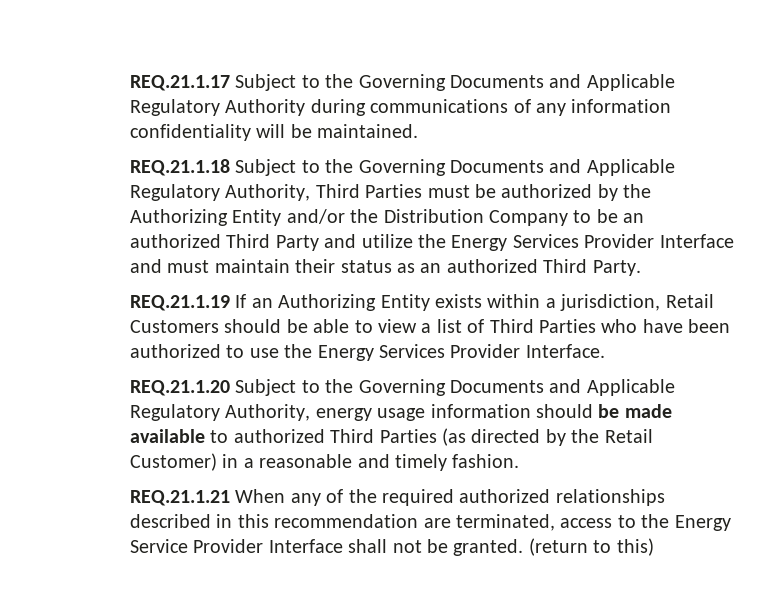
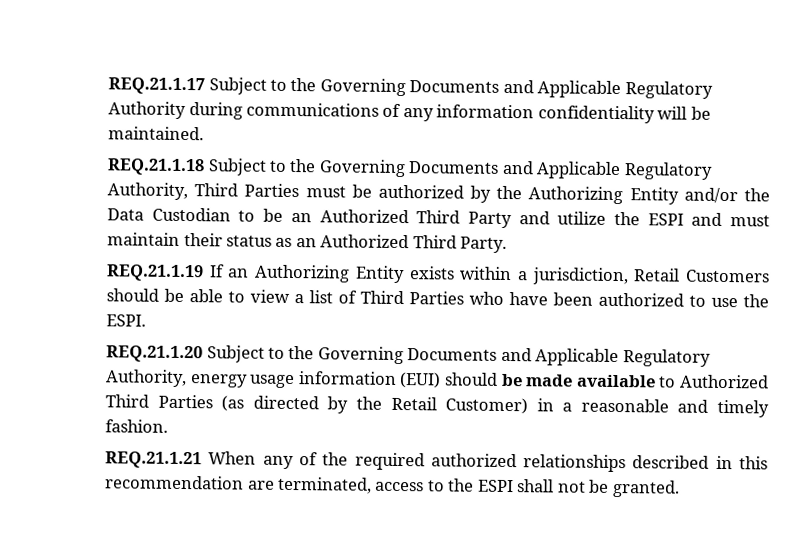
- REQ.21.1.18 Subject to the Governing Documents and Applicable Regulatory Authority, Third Parties must be authorized by the Authorizing Entity and/or the Distribution Company to be an authorized Third Party and utilize the Energy Services Provider Interface and must maintain their status as an authorized Third Party.
+ REQ.21.1.18 Subject to the Governing Documents and Applicable Regulatory Authority, Third Parties must be authorized by the Authorizing Entity and/or the Data Custodian to be an Authorized Third Party and utilize the ESPI and must maintain their status as an Authorized Third Party.
- REQ.21.1.19 If an Authorizing Entity exists within a jurisdiction, Retail Customers should be able to view a list of Third Parties who have been authorized to use the Energy Services Provider Interface.
+ REQ.21.1.19 If an Authorizing Entity exists within a jurisdiction, Retail Customers should be able to view a list of Third Parties who have been authorized to use the ESPI.
- REQ.21.1.20 Subject to the Governing Documents and Applicable Regulatory Authority, energy usage information should be made available to authorized Third Parties (as directed by the Retail Customer) in a reasonable and timely fashion.
+ REQ.21.1.20 Subject to the Governing Documents and Applicable Regulatory Authority, energy usage information (EUI) should be made available to Authorized Third Parties (as directed by the Retail Customer) in a reasonable and timely fashion.
- REQ.21.1.21 When any of the required authorized relationships described in this recommendation are terminated, access to the Energy Service Provider Interface shall not be granted. (return to this)
+ REQ.21.1.21 When any of the required authorized relationships described in this recommendation are terminated, access to the ESPI shall not be granted.

